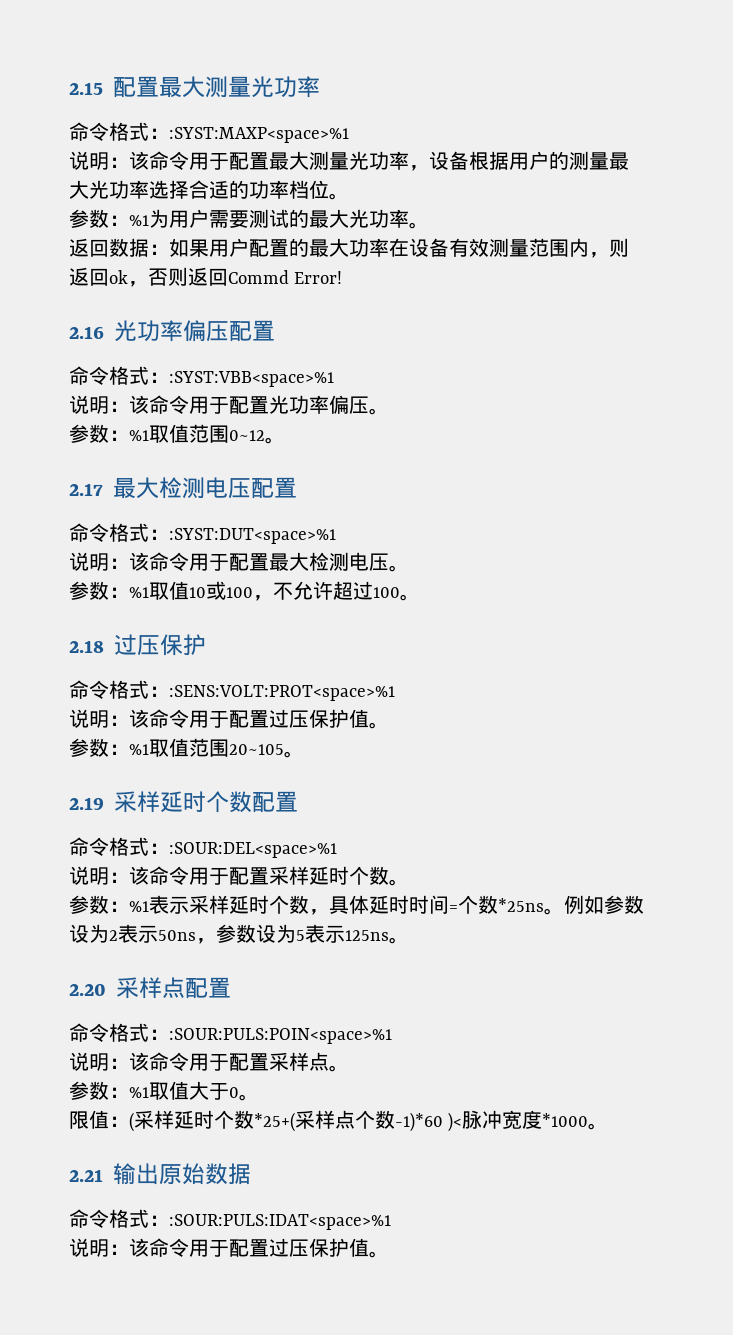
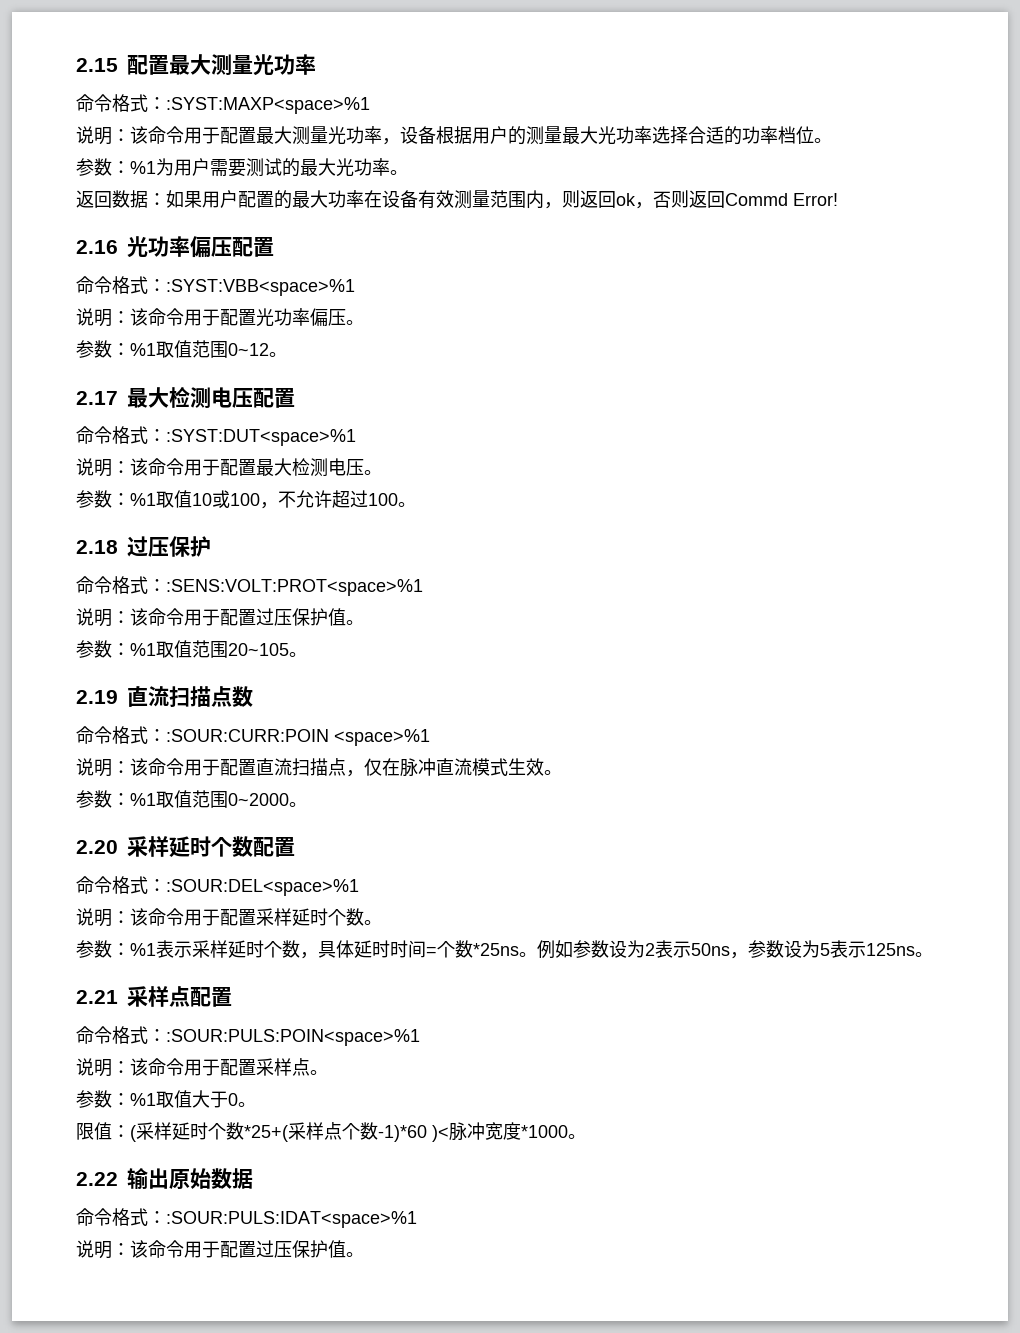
- 2.19采样延时个数配置
+ 2.19直流扫描点数
+ 命令格式：:SOUR:CURR:POIN <space>%1
+ 说明：该命令用于配置直流扫描点，仅在脉冲直流模式生效。
+ 参数：%1取值范围0~2000。
+ 2.20采样延时个数配置
- 2.20采样点配置
+ 2.21采样点配置
- 2.21输出原始数据
+ 2.22输出原始数据

